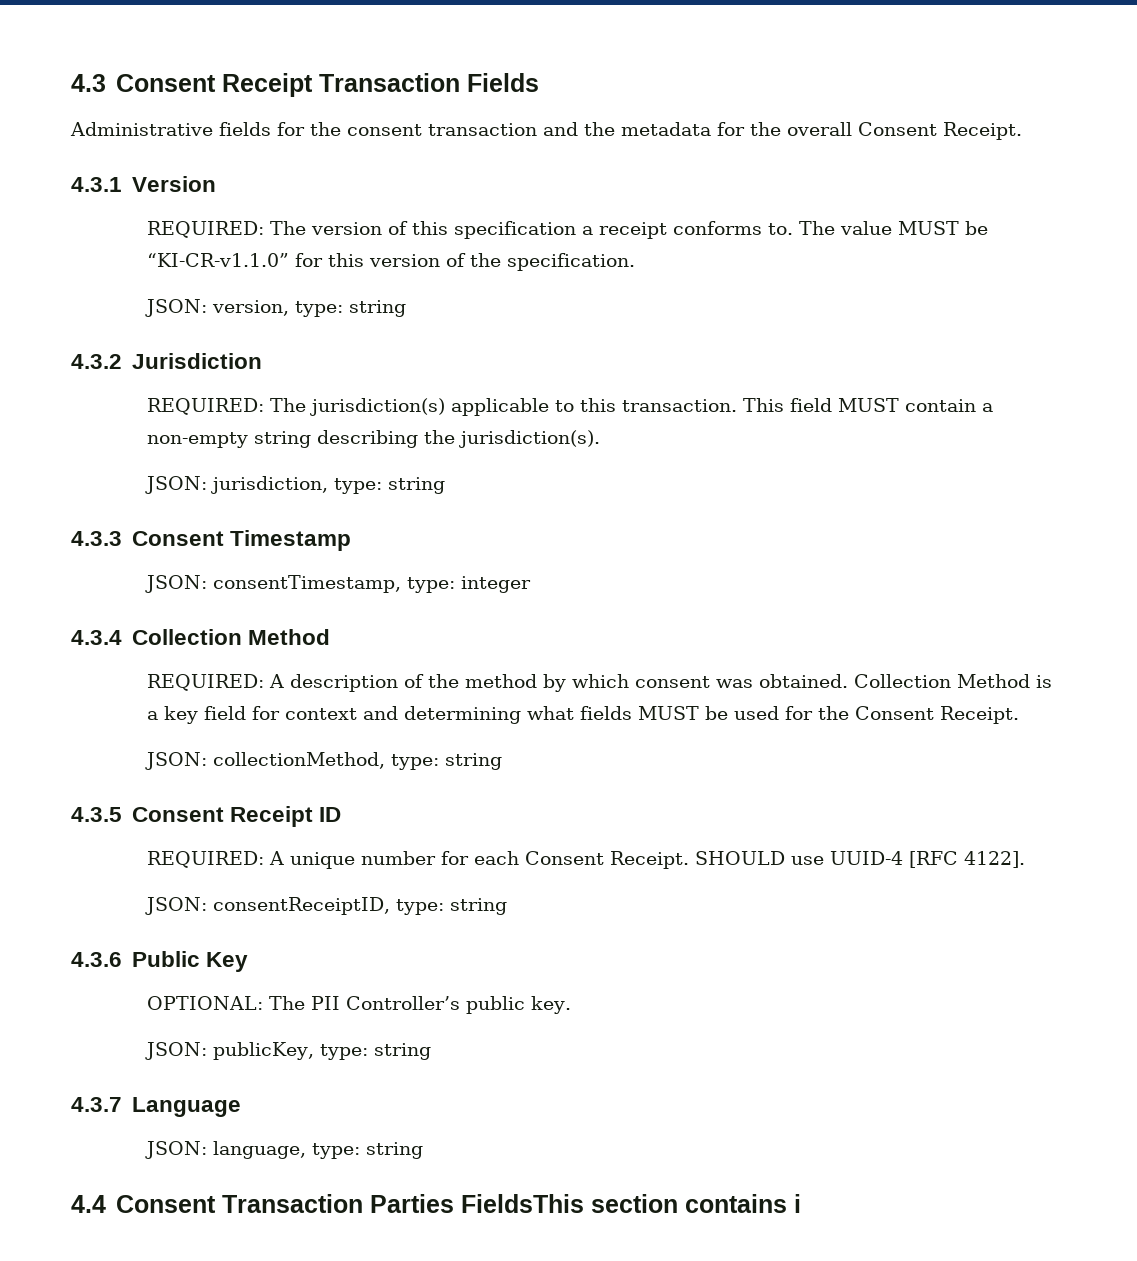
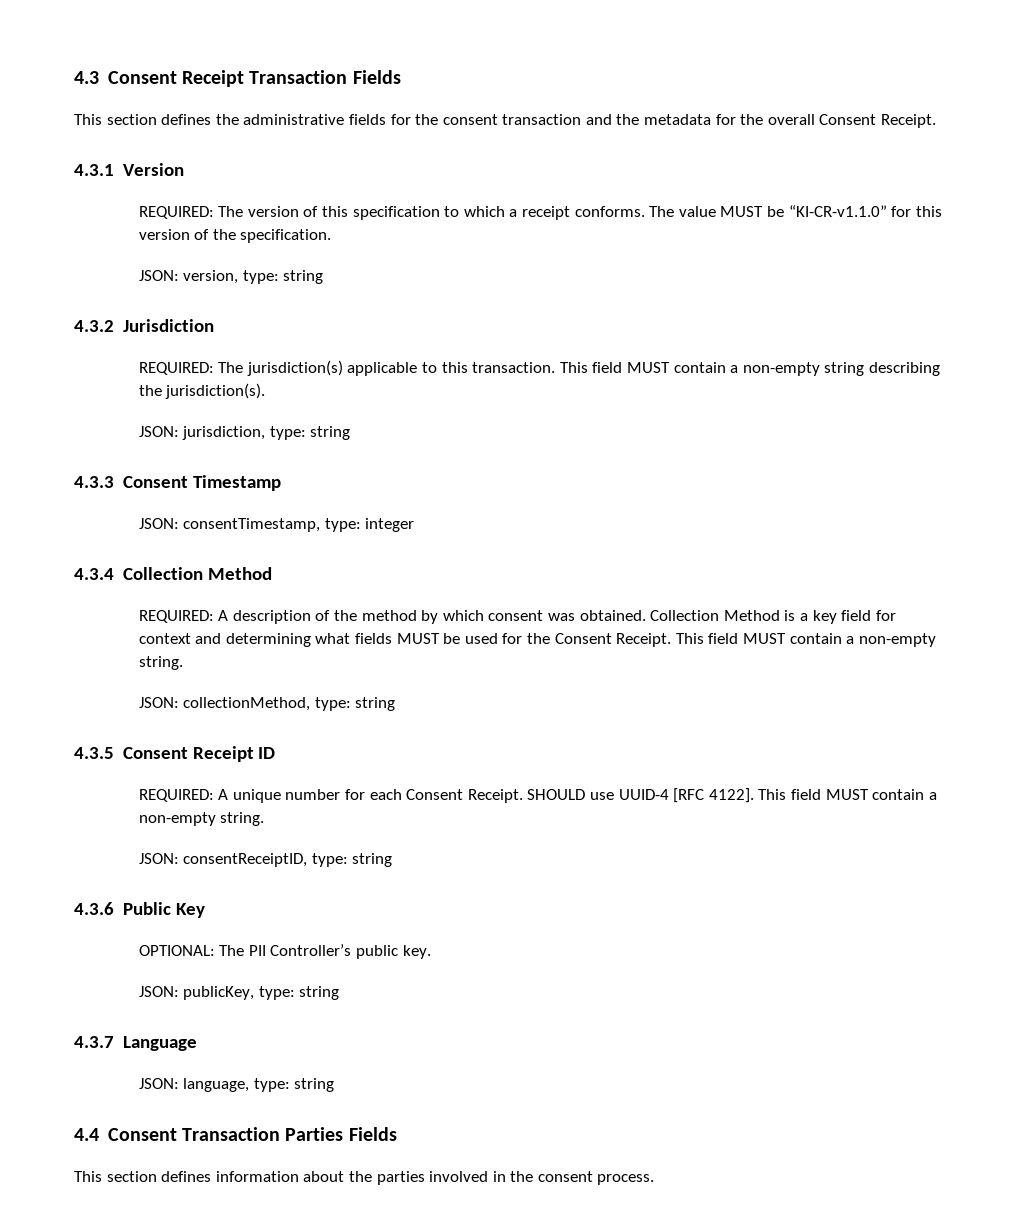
- Administrative fields for the consent transaction and the metadata for the overall Consent Receipt.
+ This section defines the administrative fields for the consent transaction and the metadata for the overall Consent Receipt.
- REQUIRED: The version of this specification a receipt conforms to.
+ REQUIRED: The version of this specification to which a receipt conforms.
- Collection Method is a key field for context and determining what fields MUST be used for the Consent Receipt.
+ Collection Method is a key field for context and determining what fields MUST be used for the Consent Receipt. This field MUST contain a non-empty string.
- SHOULD use UUID-4 [RFC 4122].
+ SHOULD use UUID-4 [RFC 4122]. This field MUST contain a non-empty string.
- 4.4 Consent Transaction Parties FieldsThis section contains i
+ 4.4 Consent Transaction Parties Fields
+ This section defines information about the parties involved in the consent process.

